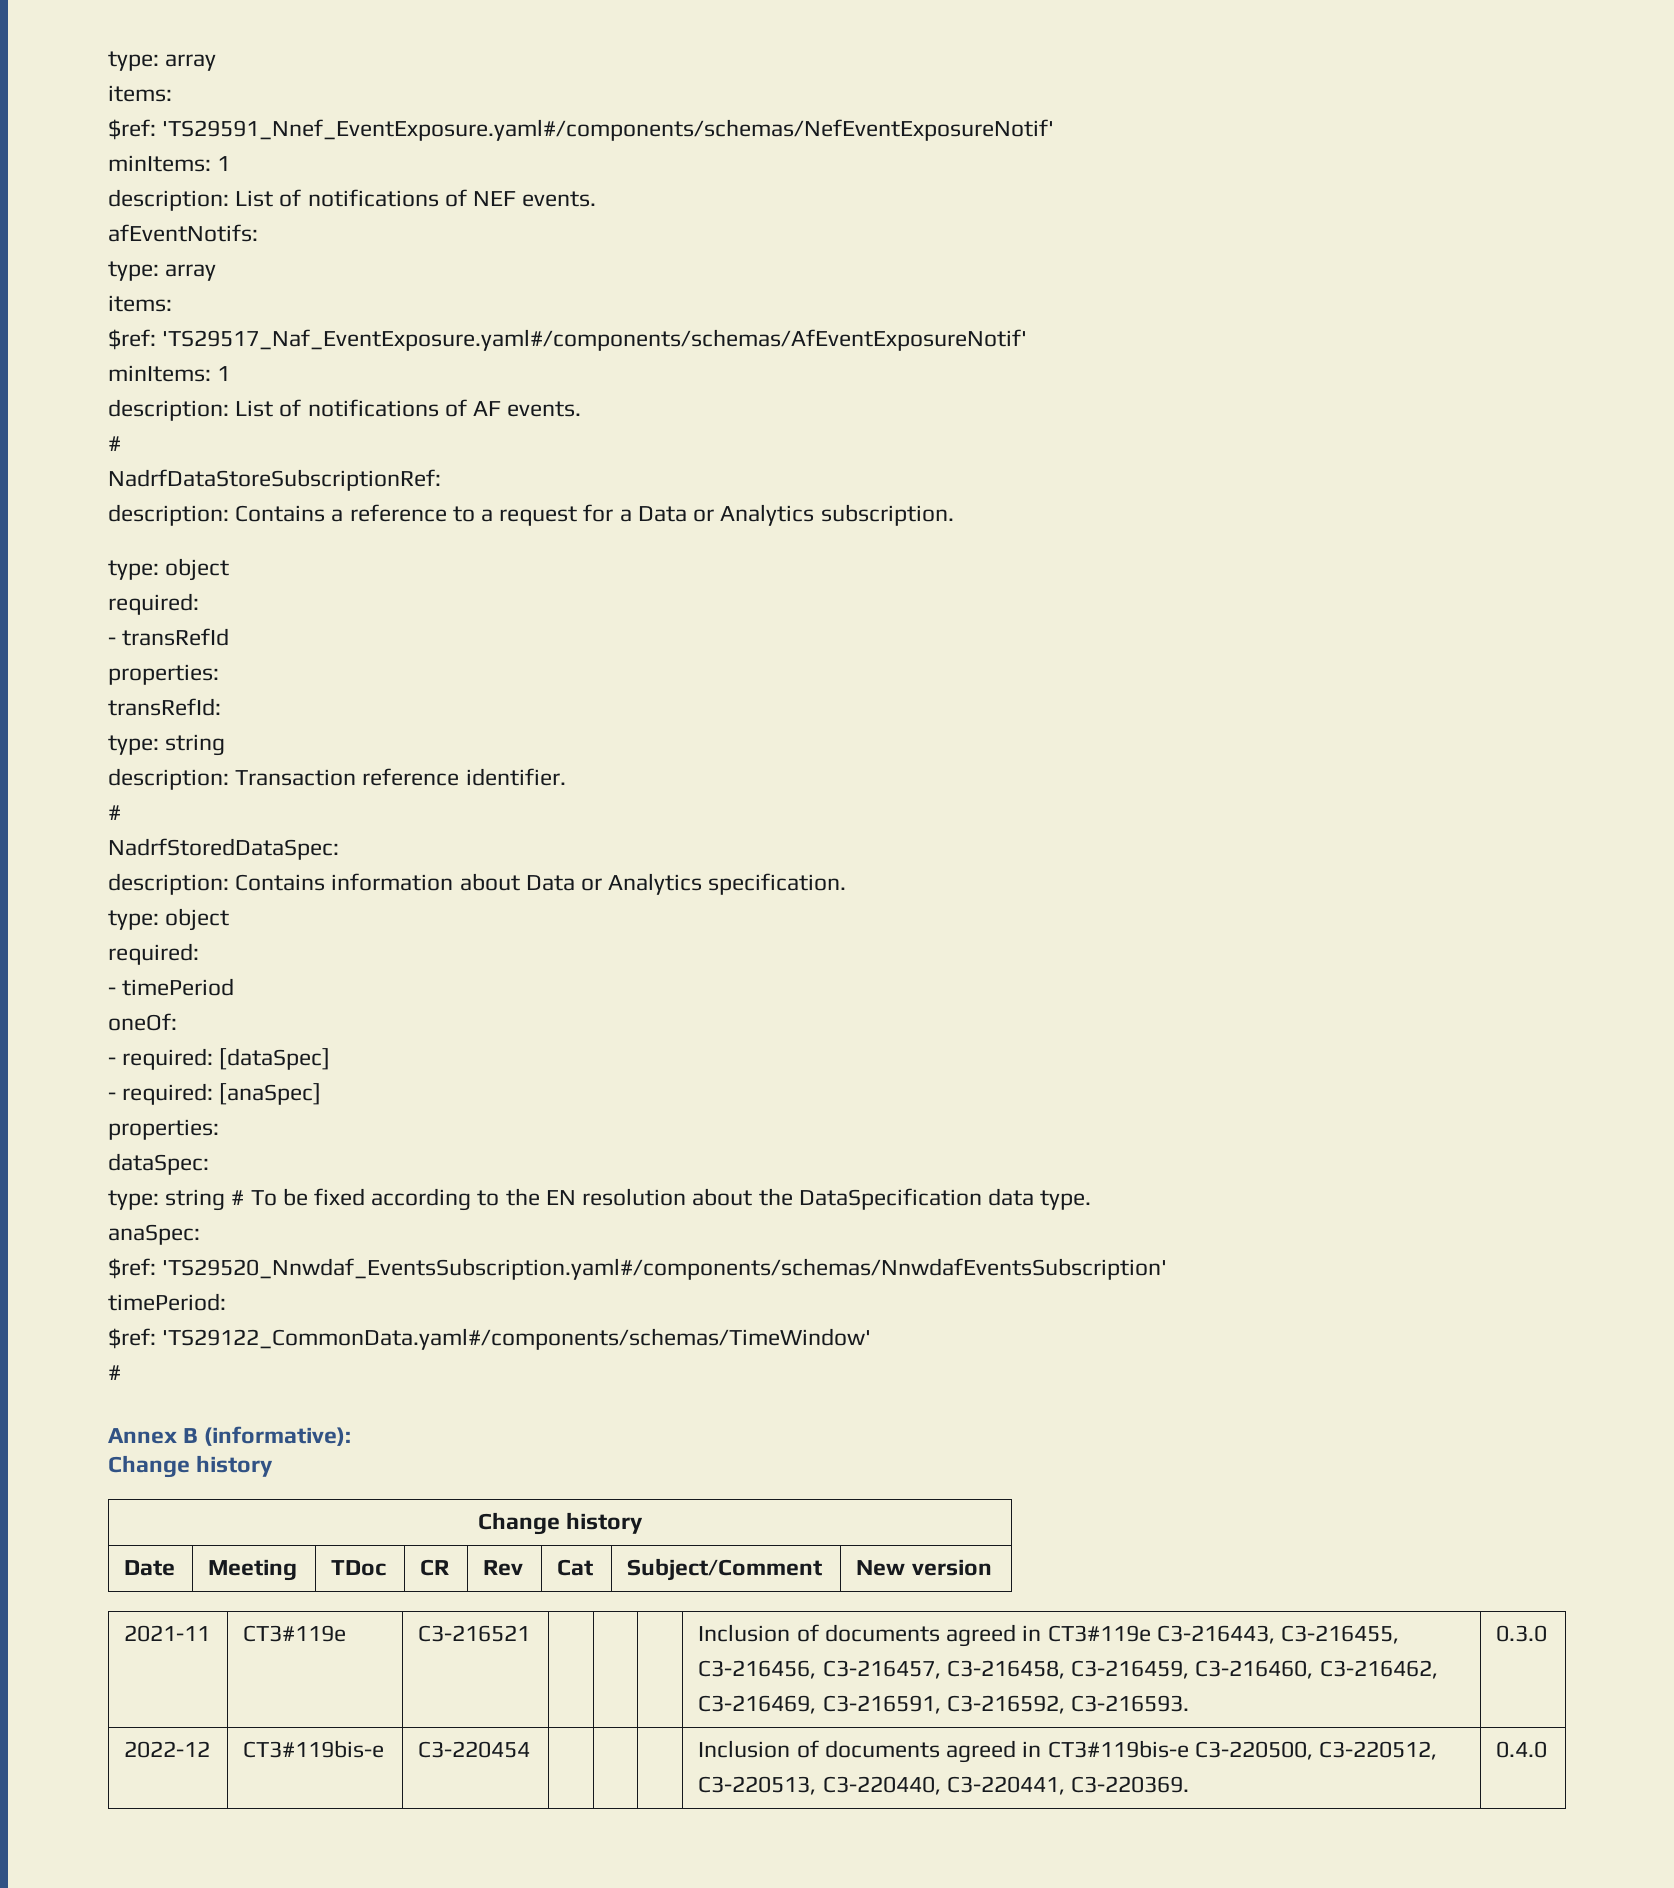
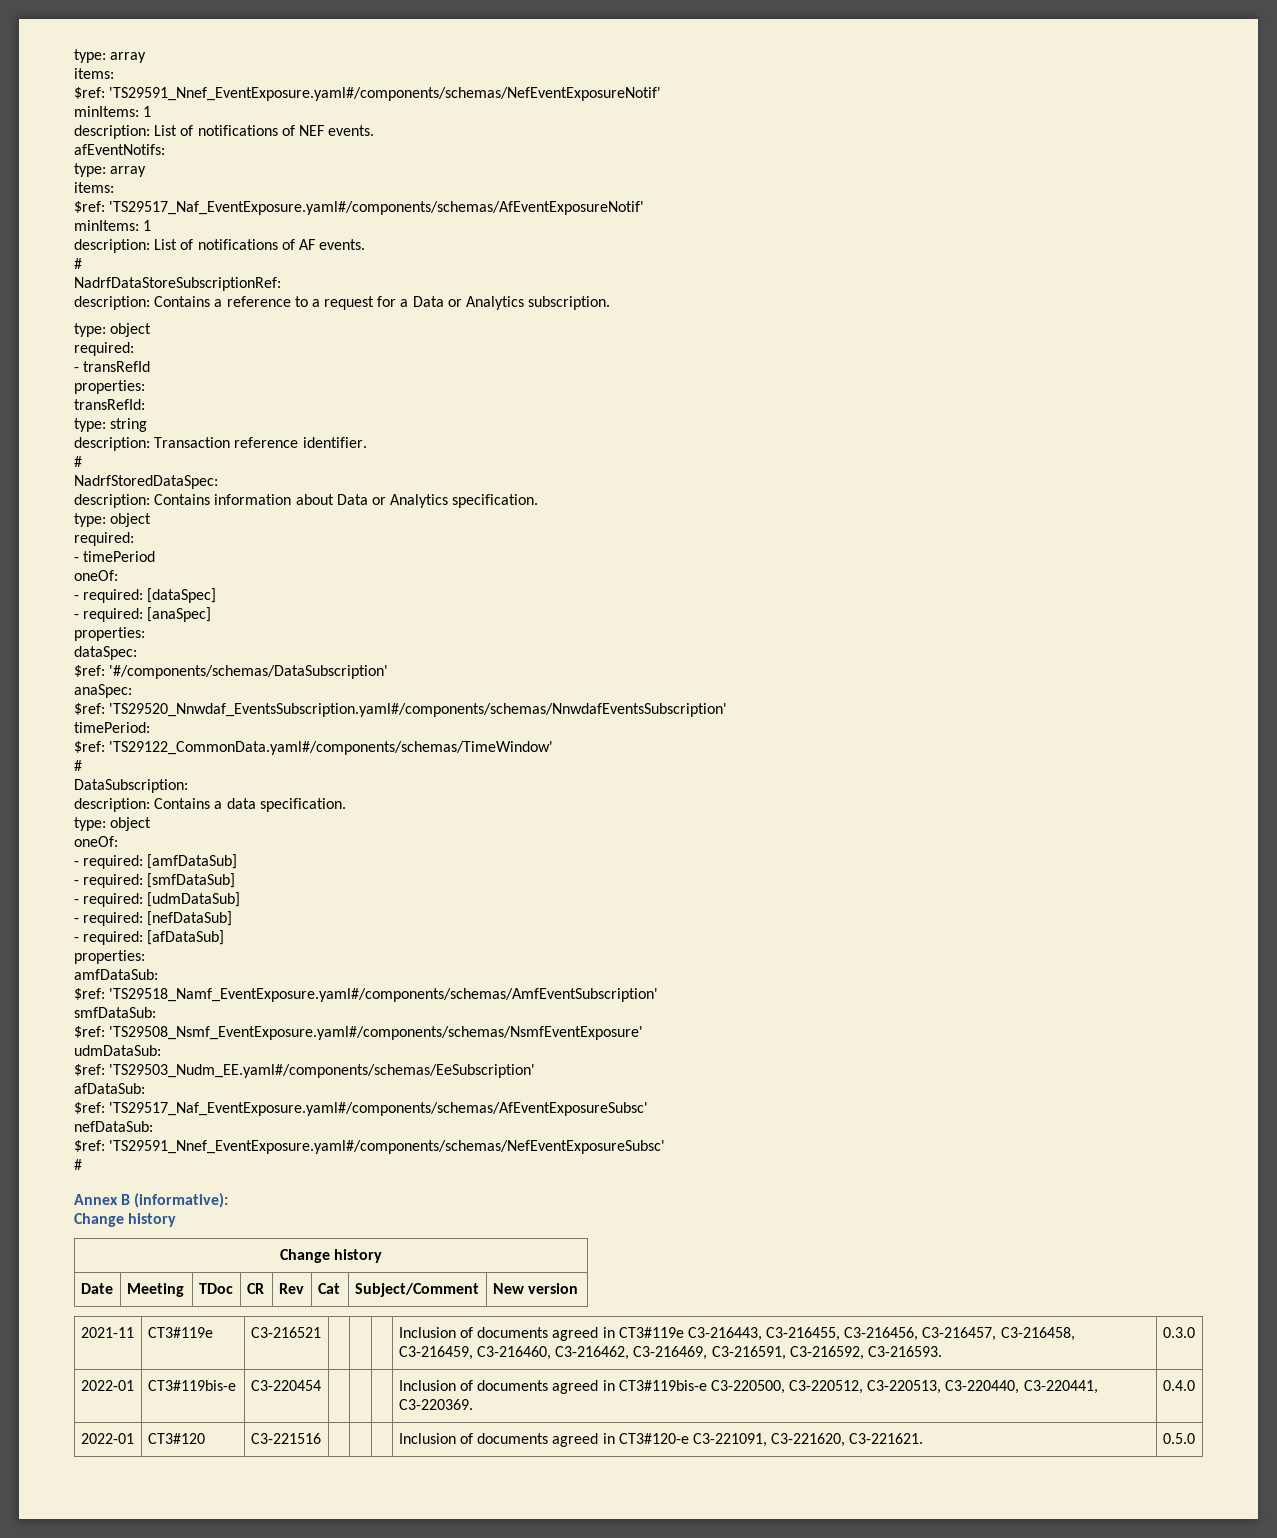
- type: string # To be fixed according to the EN resolution about the DataSpecification data type.
+ $ref: '#/components/schemas/DataSubscription'
+ DataSubscription:
+ description: Contains a data specification.
+ type: object
+ oneOf:
+ - required: [amfDataSub]
+ - required: [smfDataSub]
+ - required: [udmDataSub]
+ - required: [nefDataSub]
+ - required: [afDataSub]
+ properties:
+ amfDataSub:
+ $ref: 'TS29518_Namf_EventExposure.yaml#/components/schemas/AmfEventSubscription'
+ smfDataSub:
+ $ref: 'TS29508_Nsmf_EventExposure.yaml#/components/schemas/NsmfEventExposure'
+ udmDataSub:
+ $ref: 'TS29503_Nudm_EE.yaml#/components/schemas/EeSubscription'
+ afDataSub:
+ $ref: 'TS29517_Naf_EventExposure.yaml#/components/schemas/AfEventExposureSubsc'
+ nefDataSub:
+ $ref: 'TS29591_Nnef_EventExposure.yaml#/components/schemas/NefEventExposureSubsc'
+ #
- 2022-12 | CT3#119bis-e | C3-220454 | | | | Inclusion of documents agreed in CT3#119bis-e C3-220500, C3-220512, C3-220513, C3-220440, C3-220441, C3-220369. | 0.4.0
+ 2022-01 | CT3#119bis-e | C3-220454 | | | | Inclusion of documents agreed in CT3#119bis-e C3-220500, C3-220512, C3-220513, C3-220440, C3-220441, C3-220369. | 0.4.0
+ 2022-01 | CT3#120 | C3-221516 | | | | Inclusion of documents agreed in CT3#120-e C3-221091, C3-221620, C3-221621. | 0.5.0

